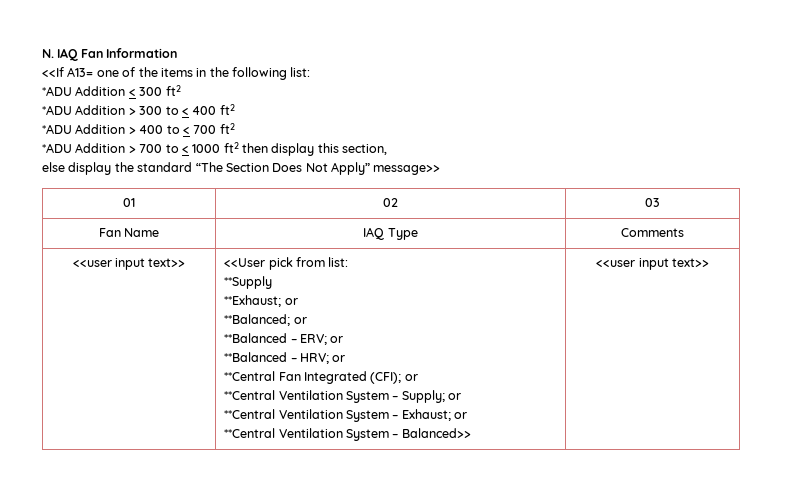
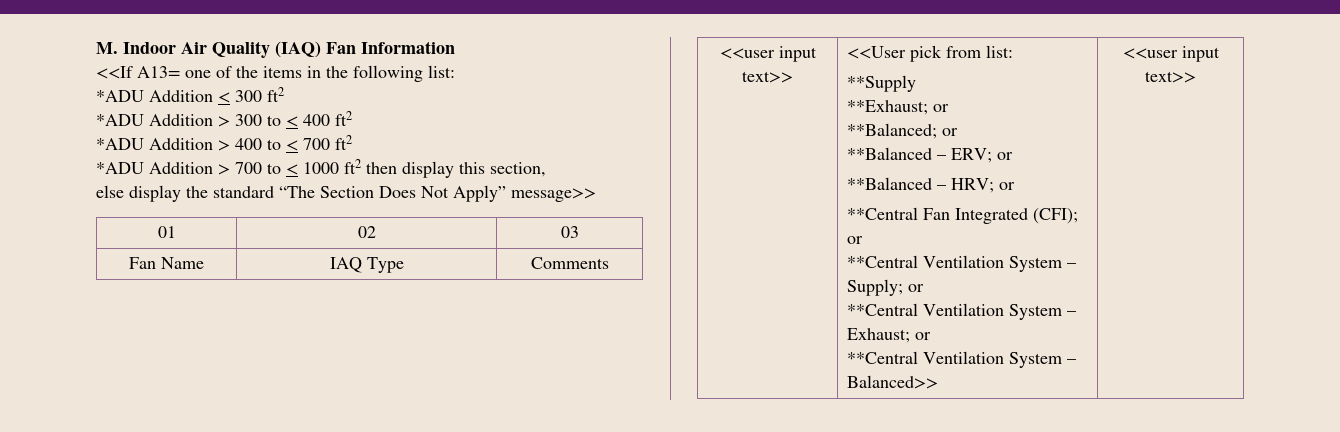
- N. IAQ Fan Information
+ M. Indoor Air Quality (IAQ) Fan Information

